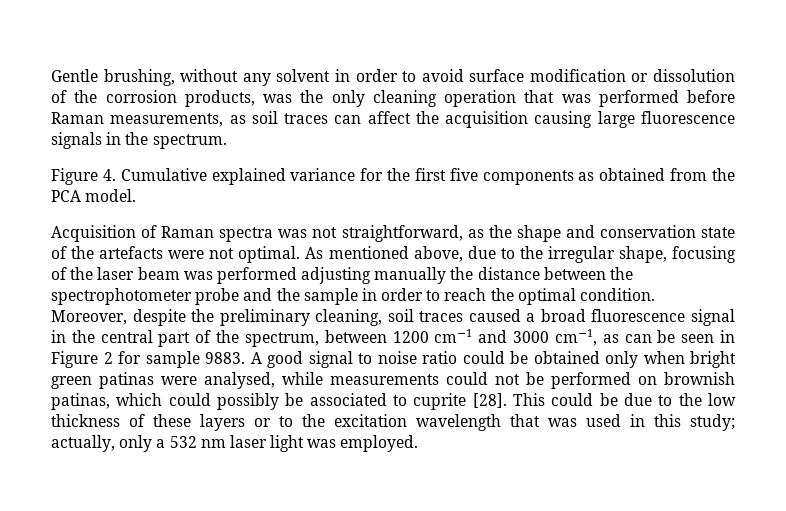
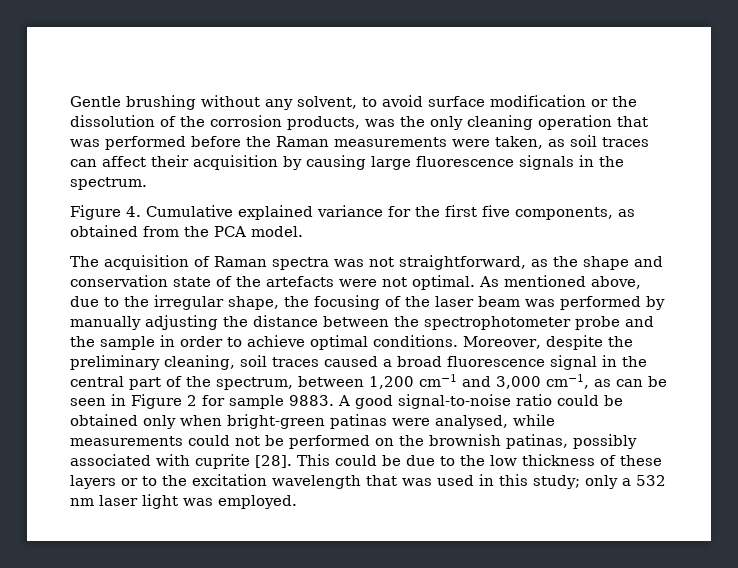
- Gentle brushing, without any solvent in order to avoid surface modification or dissolution of the corrosion products, was the only cleaning operation that was performed before Raman measurements, as soil traces can affect the acquisition causing large fluorescence signals in the spectrum.
+ Gentle brushing without any solvent, to avoid surface modification or the dissolution of the corrosion products, was the only cleaning operation that was performed before the Raman measurements were taken, as soil traces can affect their acquisition by causing large fluorescence signals in the spectrum.
- Figure 4. Cumulative explained variance for the first five components as obtained from the PCA model.
+ Figure 4. Cumulative explained variance for the first five components, as obtained from the PCA model.
- Acquisition of Raman spectra was not straightforward, as the shape and conservation state of the artefacts were not optimal.
+ The acquisition of Raman spectra was not straightforward, as the shape and conservation state of the artefacts were not optimal.
- As mentioned above, due to the irregular shape, focusing of the laser beam was performed adjusting manually the distance between the spectrophotometer probe and the sample in order to reach the optimal condition.
+ As mentioned above, due to the irregular shape, the focusing of the laser beam was performed by manually adjusting the distance between the spectrophotometer probe and the sample in order to achieve optimal conditions.
- Moreover, despite the preliminary cleaning, soil traces caused a broad fluorescence signal in the central part of the spectrum, between 1200 cm−1 and 3000 cm−1, as can be seen in Figure 2 for sample 9883.
+ Moreover, despite the preliminary cleaning, soil traces caused a broad fluorescence signal in the central part of the spectrum, between 1,200 cm−1 and 3,000 cm−1, as can be seen in Figure 2 for sample 9883.
- A good signal to noise ratio could be obtained only when bright green patinas were analysed, while measurements could not be performed on brownish patinas, which could possibly be associated to cuprite [28].
+ A good signal-to-noise ratio could be obtained only when bright-green patinas were analysed, while measurements could not be performed on the brownish patinas, possibly associated with cuprite [28].
- This could be due to the low thickness of these layers or to the excitation wavelength that was used in this study; actually, only a 532 nm laser light was employed.
+ This could be due to the low thickness of these layers or to the excitation wavelength that was used in this study; only a 532 nm laser light was employed.

